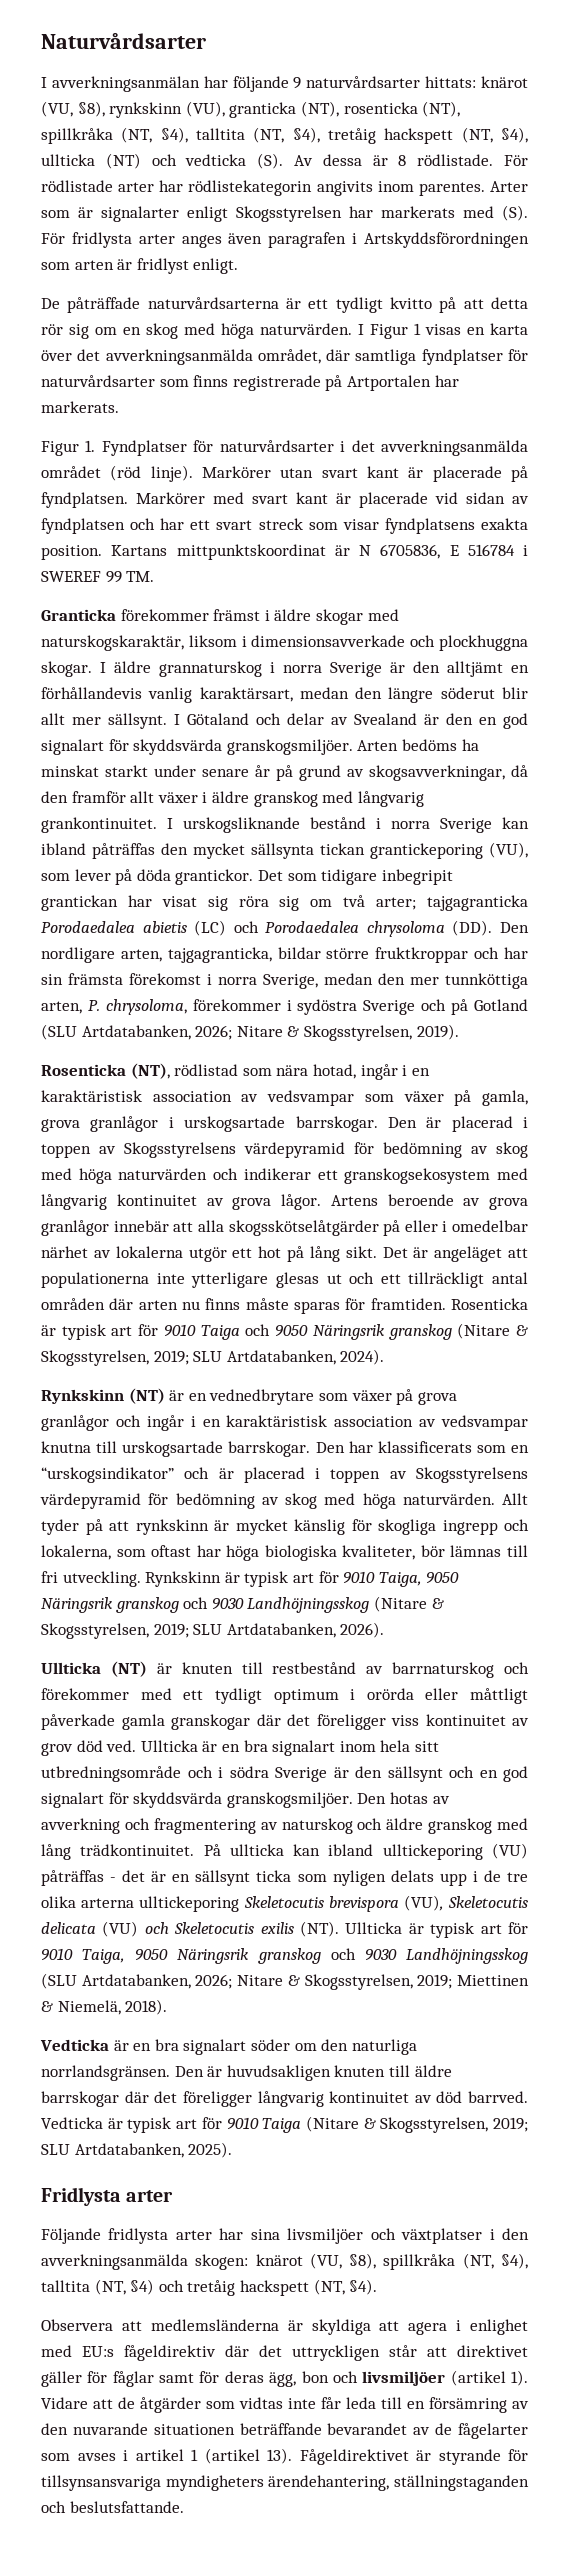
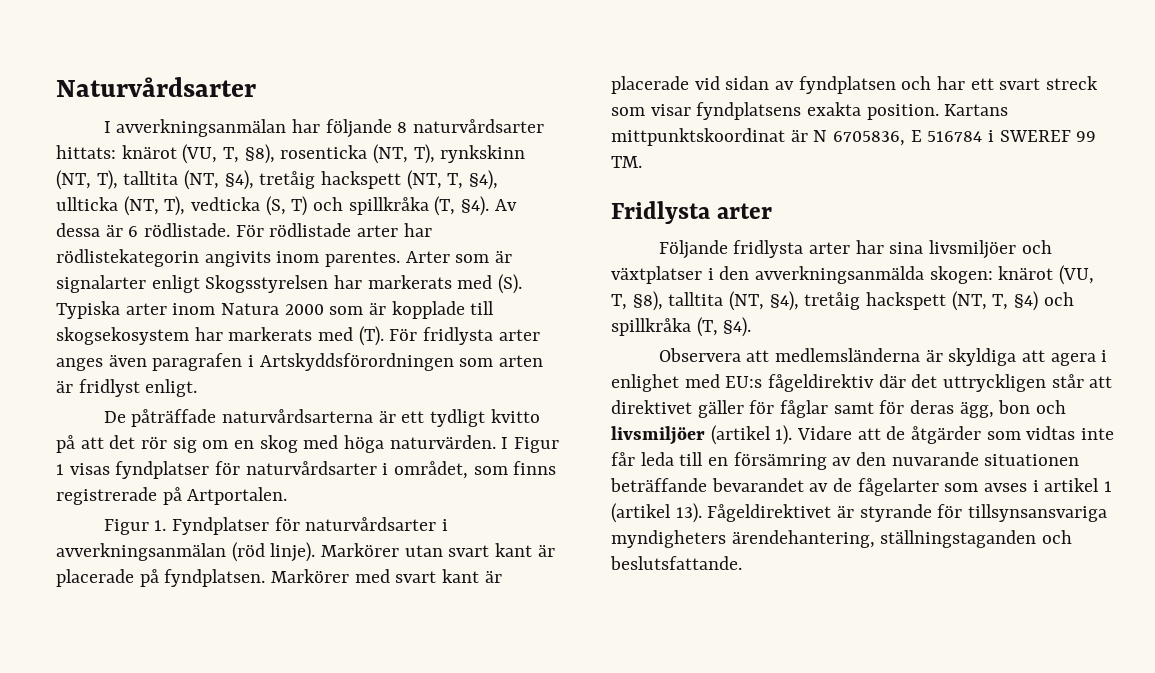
- I avverkningsanmälan har följande 9 naturvårdsarter hittats: knärot (VU, §8), rynkskinn (VU), granticka (NT), rosenticka (NT), spillkråka (NT, §4), talltita (NT, §4), tretåig hackspett (NT, §4), ullticka (NT) och vedticka (S). Av dessa är 8 rödlistade.
+ I avverkningsanmälan har följande 8 naturvårdsarter hittats: knärot (VU, T, §8), rosenticka (NT, T), rynkskinn (NT, T), talltita (NT, §4), tretåig hackspett (NT, T, §4), ullticka (NT, T), vedticka (S, T) och spillkråka (T, §4). Av dessa är 6 rödlistade.
- Arter som är signalarter enligt Skogsstyrelsen har markerats med (S). För fridlysta arter anges även paragrafen i Artskyddsförordningen som arten är fridlyst enligt.
+ Arter som är signalarter enligt Skogsstyrelsen har markerats med (S). Typiska arter inom Natura 2000 som är kopplade till skogsekosystem har markerats med (T). För fridlysta arter anges även paragrafen i Artskyddsförordningen som arten är fridlyst enligt.
- De påträffade naturvårdsarterna är ett tydligt kvitto på att detta rör sig om en skog med höga naturvärden.
+ De påträffade naturvårdsarterna är ett tydligt kvitto på att det rör sig om en skog med höga naturvärden.
- I Figur 1 visas en karta över det avverkningsanmälda området, där samtliga fyndplatser för naturvårdsarter som finns registrerade på Artportalen har markerats.
+ I Figur 1 visas fyndplatser för naturvårdsarter i området, som finns registrerade på Artportalen.
- Figur 1. Fyndplatser för naturvårdsarter i det avverkningsanmälda området (röd linje).
+ Figur 1. Fyndplatser för naturvårdsarter i avverkningsanmälan (röd linje).
- Granticka förekommer främst i äldre skogar med naturskogskaraktär, liksom i dimensionsavverkade och plockhuggna skogar. I äldre grannaturskog i norra Sverige är den alltjämt en förhållandevis vanlig karaktärsart, medan den längre söderut blir allt mer sällsynt. I Götaland och delar av Svealand är den en god signalart för skyddsvärda granskogsmiljöer. Arten bedöms ha minskat starkt under senare år på grund av skogsavverkningar, då den framför allt växer i äldre granskog med långvarig grankontinuitet. I urskogsliknande bestånd i norra Sverige kan ibland påträffas den mycket sällsynta tickan grantickeporing (VU), som lever på döda grantickor. Det som tidigare inbegripit grantickan har visat sig röra sig om två arter; tajgagranticka Porodaedalea abietis (LC) och Porodaedalea chrysoloma (DD). Den nordligare arten, tajgagranticka, bildar större fruktkroppar och har sin främsta förekomst i norra Sverige, medan den mer tunnköttiga arten, P. chrysoloma, förekommer i sydöstra Sverige och på Gotland (SLU Artdatabanken, 2026; Nitare & Skogsstyrelsen, 2019).
- Rosenticka (NT), rödlistad som nära hotad, ingår i en karaktäristisk association av vedsvampar som växer på gamla, grova granlågor i urskogsartade barrskogar. Den är placerad i toppen av Skogsstyrelsens värdepyramid för bedömning av skog med höga naturvärden och indikerar ett granskogsekosystem med långvarig kontinuitet av grova lågor. Artens beroende av grova granlågor innebär att alla skogsskötselåtgärder på eller i omedelbar närhet av lokalerna utgör ett hot på lång sikt. Det är angeläget att populationerna inte ytterligare glesas ut och ett tillräckligt antal områden där arten nu finns måste sparas för framtiden. Rosenticka är typisk art för 9010 Taiga och 9050 Näringsrik granskog (Nitare & Skogsstyrelsen, 2019; SLU Artdatabanken, 2024).
- Rynkskinn (NT) är en vednedbrytare som växer på grova granlågor och ingår i en karaktäristisk association av vedsvampar knutna till urskogsartade barrskogar. Den har klassificerats som en “urskogsindikator” och är placerad i toppen av Skogsstyrelsens värdepyramid för bedömning av skog med höga naturvärden. Allt tyder på att rynkskinn är mycket känslig för skogliga ingrepp och lokalerna, som oftast har höga biologiska kvaliteter, bör lämnas till fri utveckling. Rynkskinn är typisk art för 9010 Taiga, 9050 Näringsrik granskog och 9030 Landhöjningsskog (Nitare & Skogsstyrelsen, 2019; SLU Artdatabanken, 2026).
- Ullticka (NT) är knuten till restbestånd av barrnaturskog och förekommer med ett tydligt optimum i orörda eller måttligt påverkade gamla granskogar där det föreligger viss kontinuitet av grov död ved. Ullticka är en bra signalart inom hela sitt utbredningsområde och i södra Sverige är den sällsynt och en god signalart för skyddsvärda granskogsmiljöer. Den hotas av avverkning och fragmentering av naturskog och äldre granskog med lång trädkontinuitet. På ullticka kan ibland ulltickeporing (VU) påträffas - det är en sällsynt ticka som nyligen delats upp i de tre olika arterna ulltickeporing Skeletocutis brevispora (VU), Skeletocutis delicata (VU) och Skeletocutis exilis (NT). Ullticka är typisk art för 9010 Taiga, 9050 Näringsrik granskog och 9030 Landhöjningsskog (SLU Artdatabanken, 2026; Nitare & Skogsstyrelsen, 2019; Miettinen & Niemelä, 2018).
- Vedticka är en bra signalart söder om den naturliga norrlandsgränsen. Den är huvudsakligen knuten till äldre barrskogar där det föreligger långvarig kontinuitet av död barrved. Vedticka är typisk art för 9010 Taiga (Nitare & Skogsstyrelsen, 2019; SLU Artdatabanken, 2025).
- Följande fridlysta arter har sina livsmiljöer och växtplatser i den avverkningsanmälda skogen: knärot (VU, §8), spillkråka (NT, §4), talltita (NT, §4) och tretåig hackspett (NT, §4).
+ Följande fridlysta arter har sina livsmiljöer och växtplatser i den avverkningsanmälda skogen: knärot (VU, T, §8), talltita (NT, §4), tretåig hackspett (NT, T, §4) och spillkråka (T, §4).

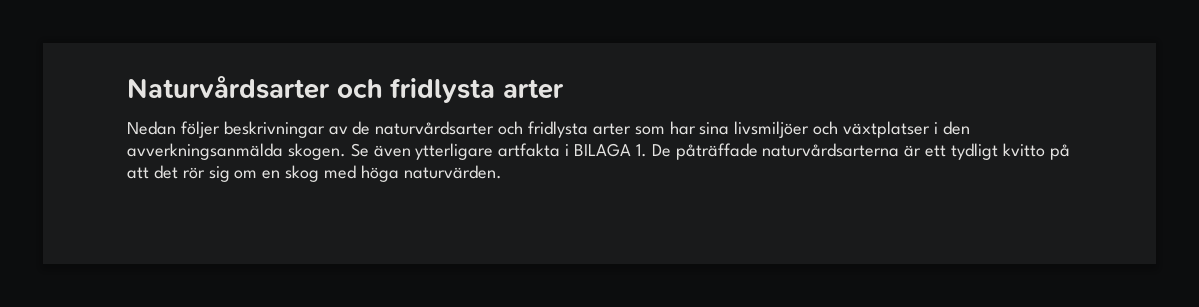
- Naturvårdsarter
- I avverkningsanmälan har följande 8 naturvårdsarter hittats: knärot (VU, T, §8), rosenticka (NT, T), rynkskinn (NT, T), talltita (NT, §4), tretåig hackspett (NT, T, §4), ullticka (NT, T), vedticka (S, T) och spillkråka (T, §4). Av dessa är 6 rödlistade. För rödlistade arter har rödlistekategorin angivits inom parentes. Arter som är signalarter enligt Skogsstyrelsen har markerats med (S). Typiska arter inom Natura 2000 som är kopplade till skogsekosystem har markerats med (T). För fridlysta arter anges även paragrafen i Artskyddsförordningen som arten är fridlyst enligt.
- De påträffade naturvårdsarterna är ett tydligt kvitto på att det rör sig om en skog med höga naturvärden. I Figur 1 visas fyndplatser för naturvårdsarter i området, som finns registrerade på Artportalen.
- Figur 1. Fyndplatser för naturvårdsarter i avverkningsanmälan (röd linje). Markörer utan svart kant är placerade på fyndplatsen. Markörer med svart kant är placerade vid sidan av fyndplatsen och har ett svart streck som visar fyndplatsens exakta position. Kartans mittpunktskoordinat är N 6705836, E 516784 i SWEREF 99 TM.
- Fridlysta arter
- Följande fridlysta arter har sina livsmiljöer och växtplatser i den avverkningsanmälda skogen: knärot (VU, T, §8), talltita (NT, §4), tretåig hackspett (NT, T, §4) och spillkråka (T, §4).
- Observera att medlemsländerna är skyldiga att agera i enlighet med EU:s fågeldirektiv där det uttryckligen står att direktivet gäller för fåglar samt för deras ägg, bon och livsmiljöer (artikel 1). Vidare att de åtgärder som vidtas inte får leda till en försämring av den nuvarande situationen beträffande bevarandet av de fågelarter som avses i artikel 1 (artikel 13). Fågeldirektivet är styrande för tillsynsansvariga myndigheters ärendehantering, ställningstaganden och beslutsfattande.
+ Naturvårdsarter och fridlysta arter
+ Nedan följer beskrivningar av de naturvårdsarter och fridlysta arter som har sina livsmiljöer och växtplatser i den avverkningsanmälda skogen. Se även ytterligare artfakta i BILAGA 1. De påträffade naturvårdsarterna är ett tydligt kvitto på att det rör sig om en skog med höga naturvärden.

